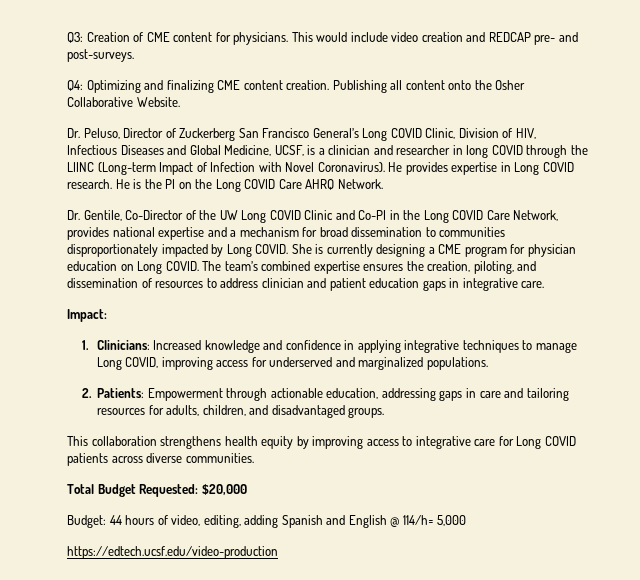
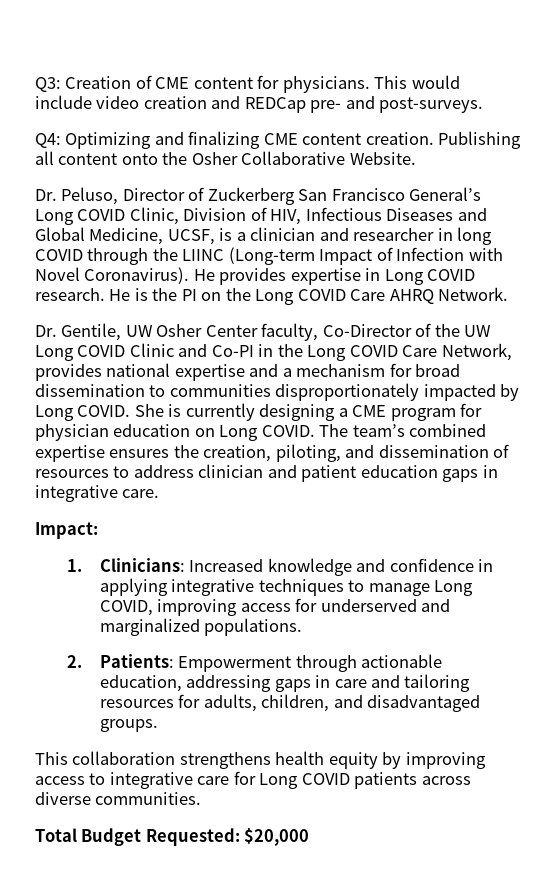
- This would include video creation and REDCAP pre- and post-surveys.
+ This would include video creation and REDCap pre- and post-surveys.
- Dr. Gentile, Co-Director of the UW Long COVID Clinic and Co-PI in the Long COVID Care Network, provides national expertise and a mechanism for broad dissemination to communities disproportionately impacted by Long COVID.
+ Dr. Gentile, UW Osher Center faculty, Co-Director of the UW Long COVID Clinic and Co-PI in the Long COVID Care Network, provides national expertise and a mechanism for broad dissemination to communities disproportionately impacted by Long COVID.
- Budget: 44 hours of video, editing, adding Spanish and English @ 114/h= 5,000
- https://edtech.ucsf.edu/video-production

